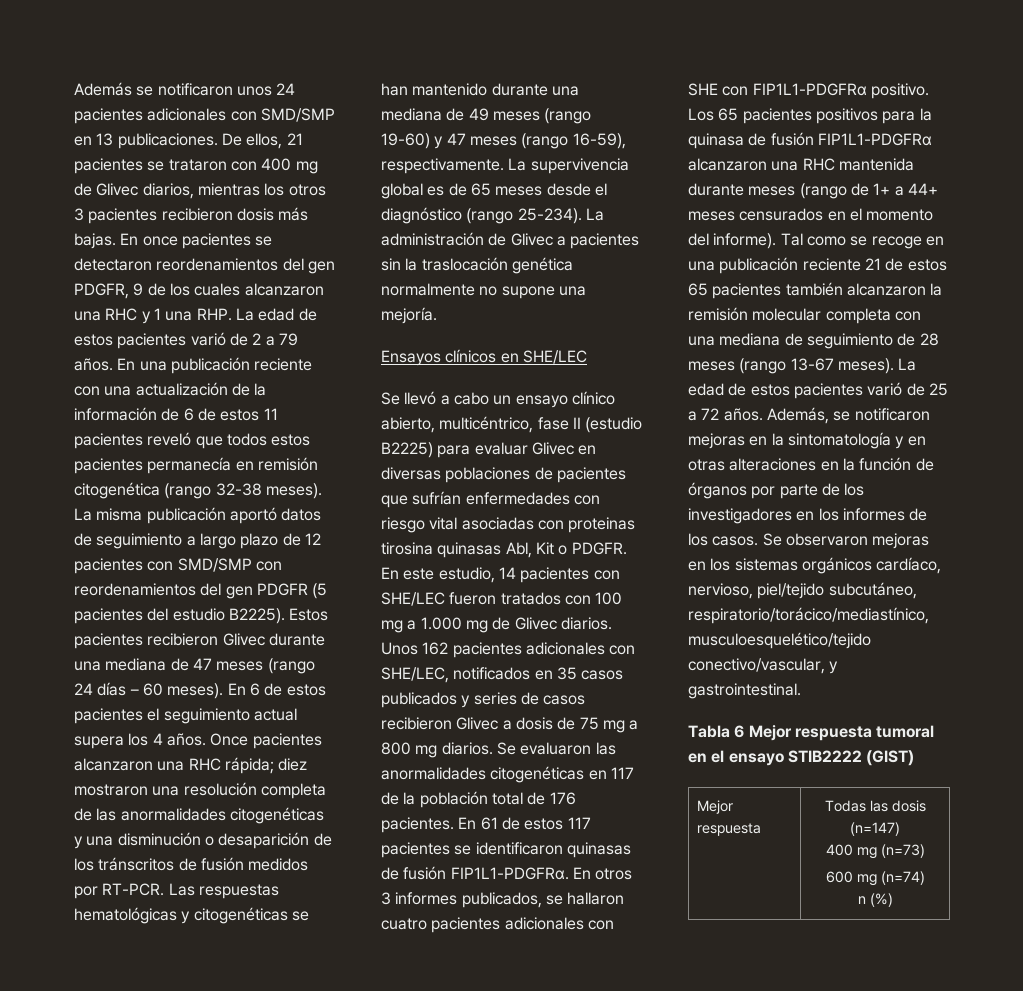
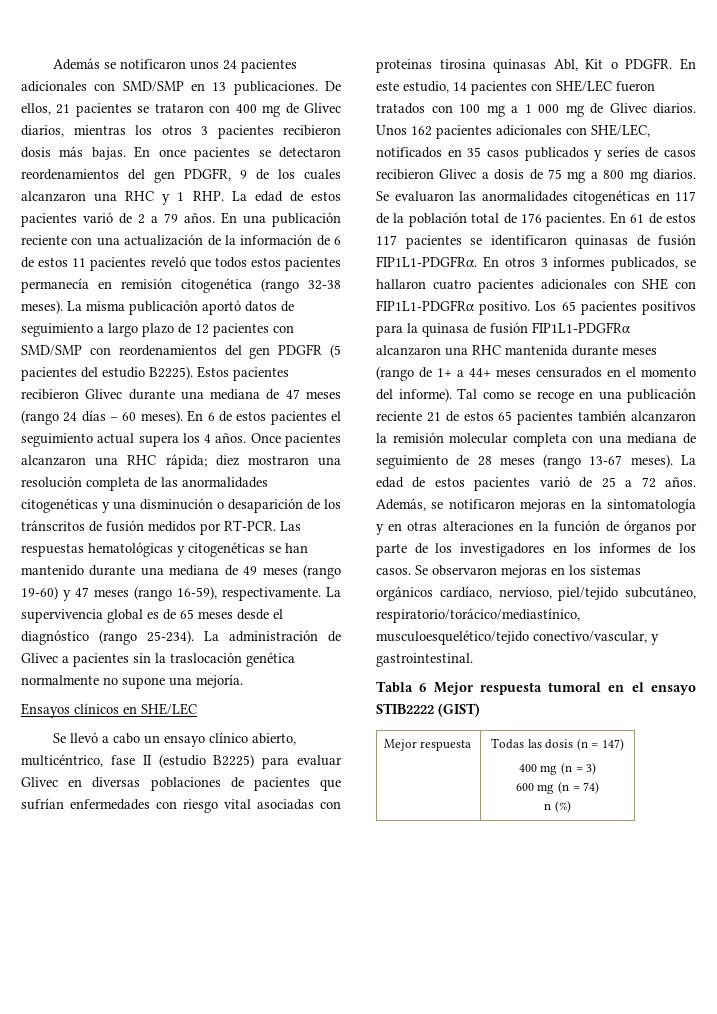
- En once pacientes se detectaron reordenamientos del gen PDGFR, 9 de los cuales alcanzaron una RHC y 1 una RHP. La edad de estos pacientes varió de 2 a 79 años.
+ En once pacientes se detectaron reordenamientos del gen PDGFR, 9 de los cuales alcanzaron una RHC y 1 RHP. La edad de estos pacientes varió de 2 a 79 años.
- En este estudio, 14 pacientes con SHE/LEC fueron tratados con 100 mg a 1.000 mg de Glivec diarios.
+ En este estudio, 14 pacientes con SHE/LEC fueron tratados con 100 mg a 1 000 mg de Glivec diarios.
- Mejor respuesta | Todas las dosis (n=147)
- 400 mg (n=73)
- 600 mg (n=74)
+ Mejor respuesta | Todas las dosis (n = 147)
+ 400 mg (n = 3)
+ 600 mg (n = 74)

